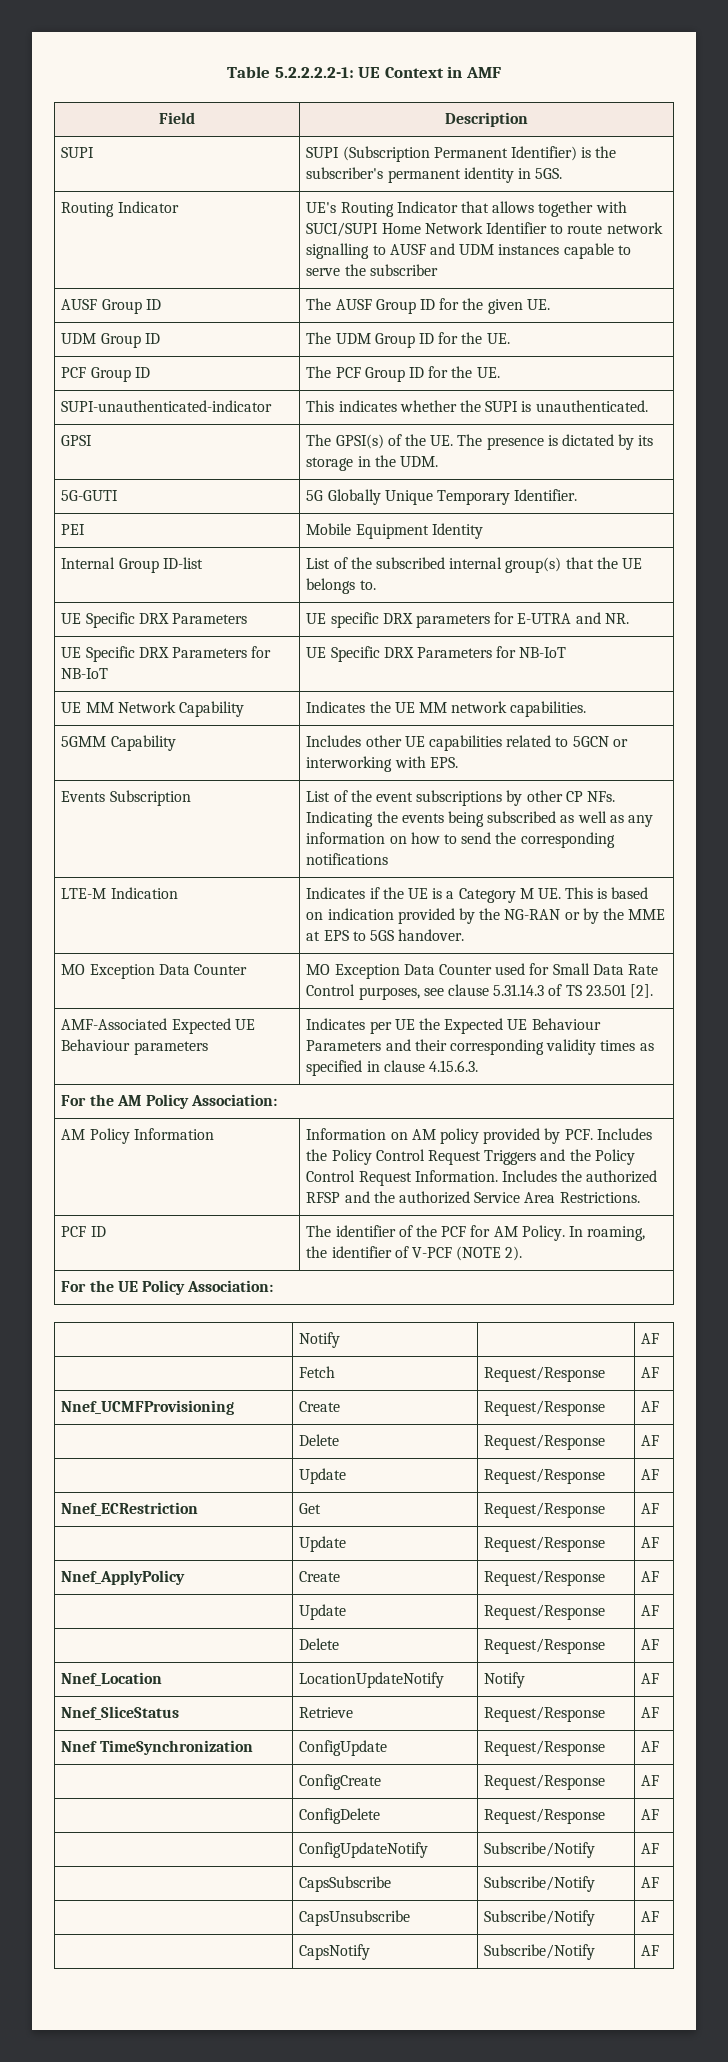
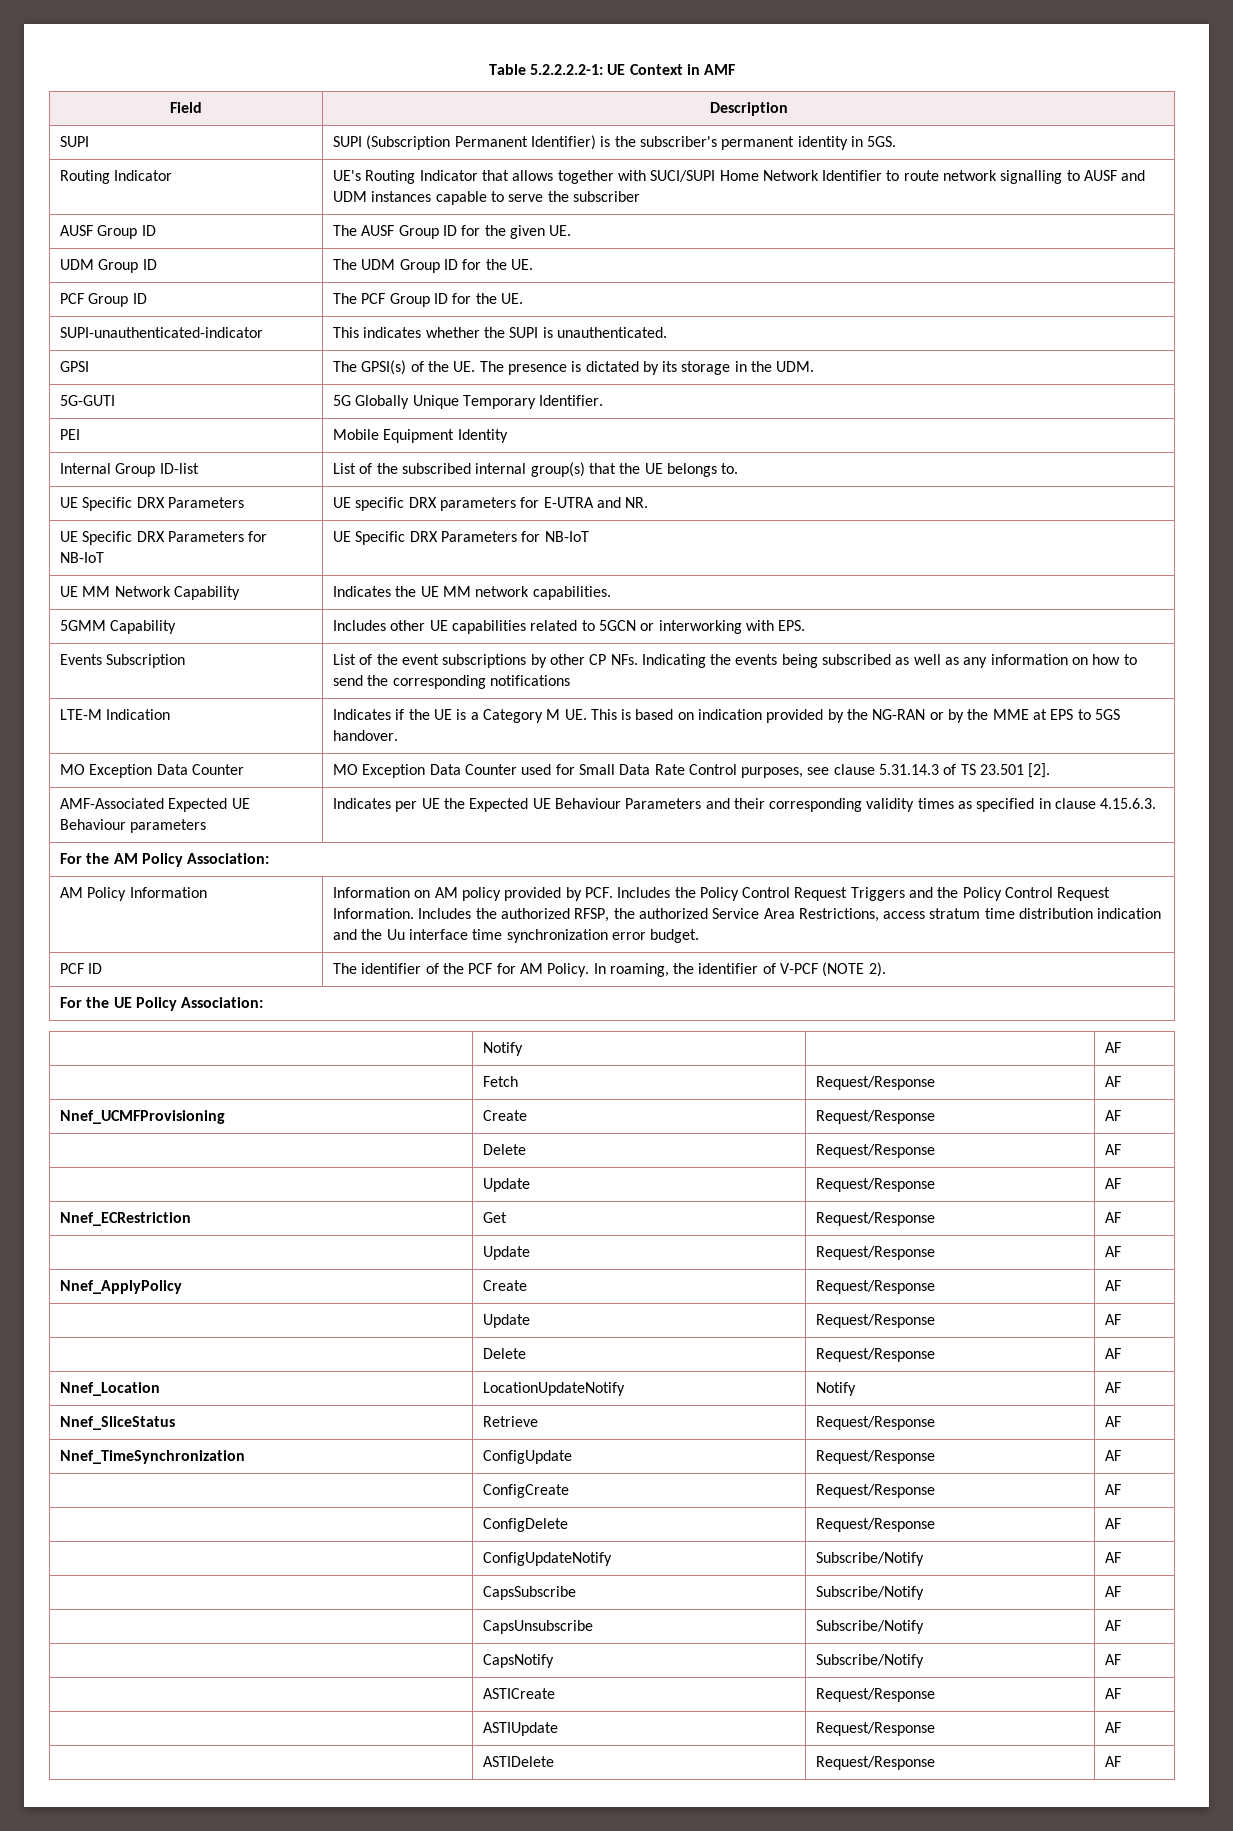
- Includes the authorized RFSP and the authorized Service Area Restrictions.
+ Includes the authorized RFSP, the authorized Service Area Restrictions, access stratum time distribution indication and the Uu interface time synchronization error budget.
- Nnef TimeSynchronization | ConfigUpdate | Request/Response | AF
+ Nnef_TimeSynchronization | ConfigUpdate | Request/Response | AF
+ | ASTICreate | Request/Response | AF
+ | ASTIUpdate | Request/Response | AF
+ | ASTIDelete | Request/Response | AF

